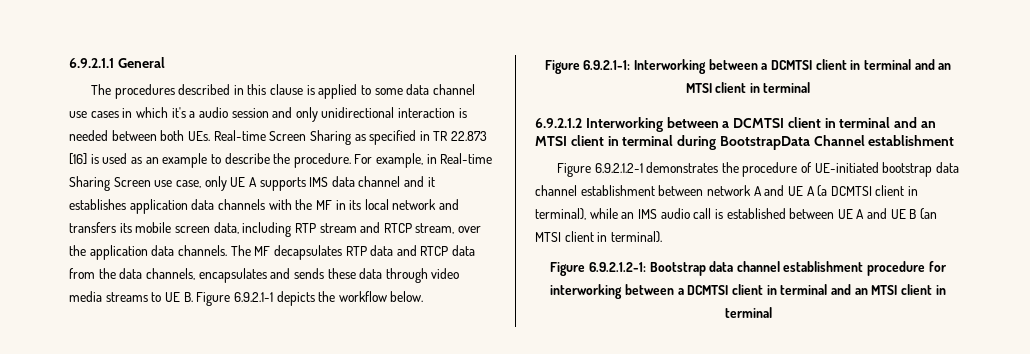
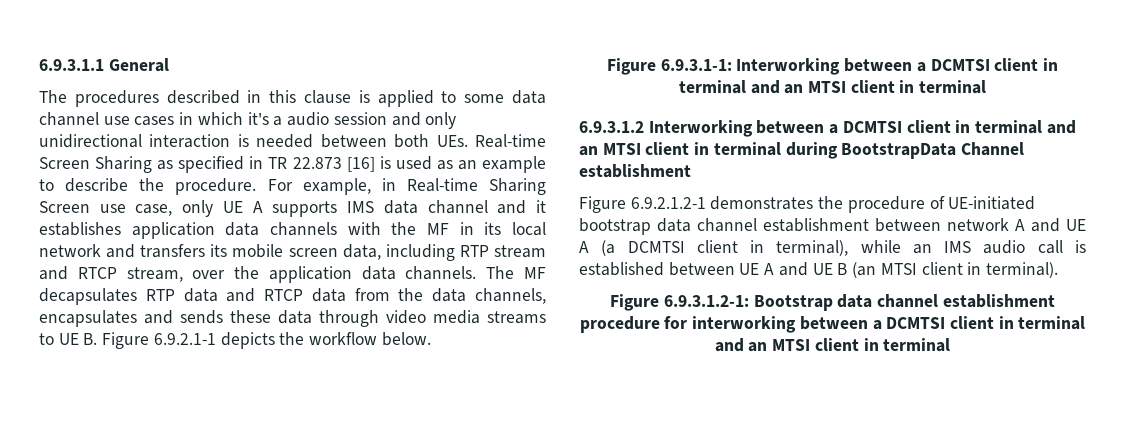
- 6.9.2.1.1 General
+ 6.9.3.1.1 General
- Figure 6.9.2.1-1: Interworking between a DCMTSI client in terminal and an MTSI client in terminal
+ Figure 6.9.3.1-1: Interworking between a DCMTSI client in terminal and an MTSI client in terminal
- 6.9.2.1.2 Interworking between a DCMTSI client in terminal and an MTSI client in terminal during BootstrapData Channel establishment
+ 6.9.3.1.2 Interworking between a DCMTSI client in terminal and an MTSI client in terminal during BootstrapData Channel establishment
- Figure 6.9.2.1.2-1: Bootstrap data channel establishment procedure for interworking between a DCMTSI client in terminal and an MTSI client in terminal
+ Figure 6.9.3.1.2-1: Bootstrap data channel establishment procedure for interworking between a DCMTSI client in terminal and an MTSI client in terminal

